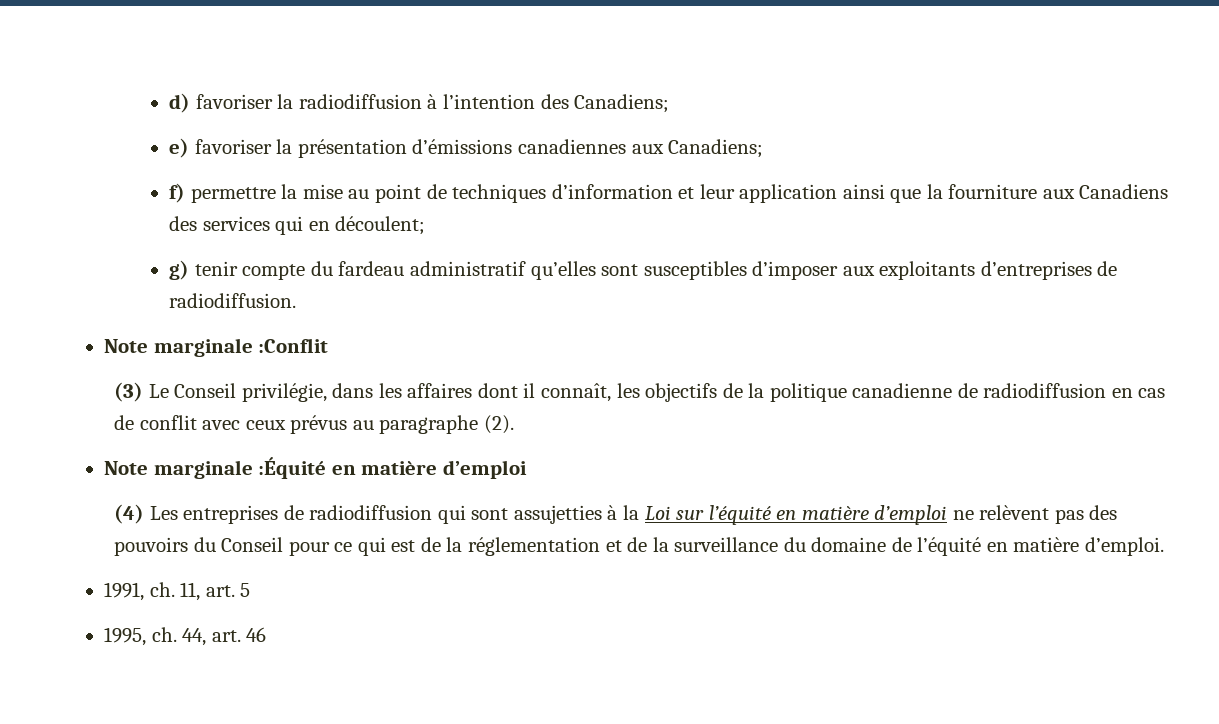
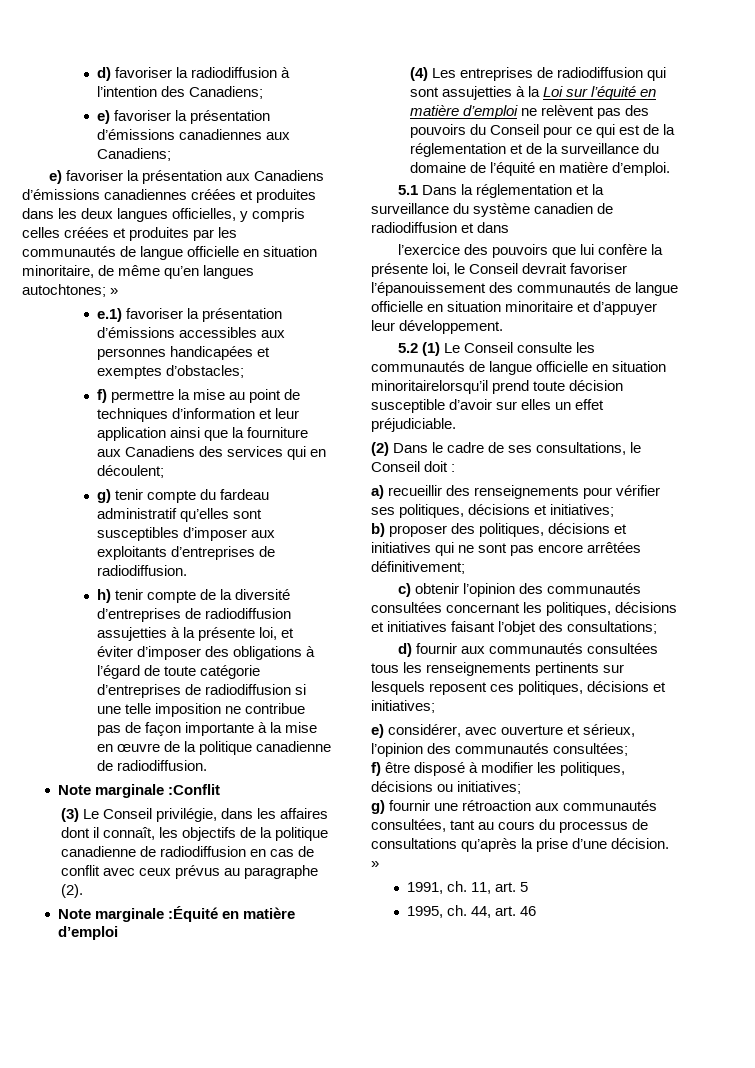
+ e) favoriser la présentation aux Canadiens d’émissions canadiennes créées et produites dans les deux langues officielles, y compris celles créées et produites par les communautés de langue officielle en situation minoritaire, de même qu’en langues autochtones; »
+ e.1) favoriser la présentation d’émissions accessibles aux personnes handicapées et exemptes d’obstacles;
+ h) tenir compte de la diversité d’entreprises de radiodiffusion assujetties à la présente loi, et éviter d’imposer des obligations à l’égard de toute catégorie d’entreprises de radiodiffusion si une telle imposition ne contribue pas de façon importante à la mise en œuvre de la politique canadienne de radiodiffusion.
+ 5.1 Dans la réglementation et la surveillance du système canadien de radiodiffusion et dans
+ l’exercice des pouvoirs que lui confère la présente loi, le Conseil devrait favoriser l’épanouissement des communautés de langue officielle en situation minoritaire et d’appuyer leur développement.
+ 5.2 (1) Le Conseil consulte les communautés de langue officielle en situation minoritairelorsqu’il prend toute décision susceptible d’avoir sur elles un effet préjudiciable.
+ (2) Dans le cadre de ses consultations, le Conseil doit :
+ a) recueillir des renseignements pour vérifier ses politiques, décisions et initiatives;
+ b) proposer des politiques, décisions et initiatives qui ne sont pas encore arrêtées définitivement;
+ c) obtenir l’opinion des communautés consultées concernant les politiques, décisions et initiatives faisant l’objet des consultations;
+ d) fournir aux communautés consultées tous les renseignements pertinents sur lesquels reposent ces politiques, décisions et initiatives;
+ e) considérer, avec ouverture et sérieux, l’opinion des communautés consultées;
+ f) être disposé à modifier les politiques, décisions ou initiatives;
+ g) fournir une rétroaction aux communautés consultées, tant au cours du processus de consultations qu’après la prise d’une décision. »

